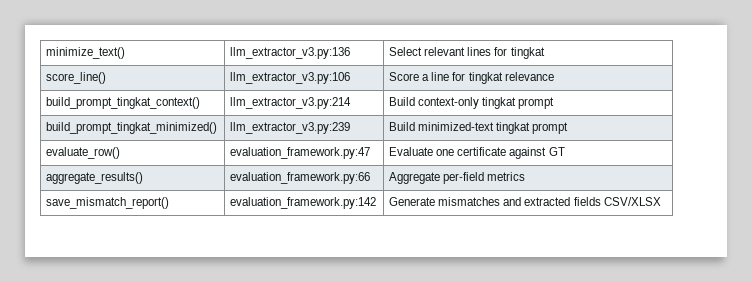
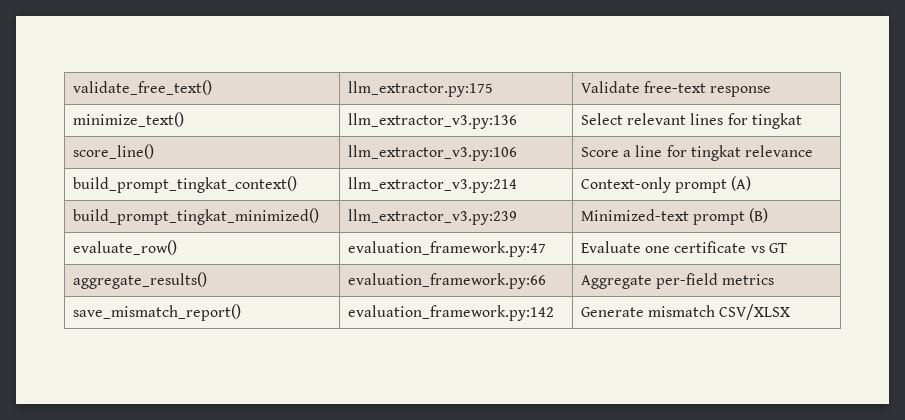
+ validate_free_text() | llm_extractor.py:175 | Validate free-text response
- build_prompt_tingkat_context() | llm_extractor_v3.py:214 | Build context-only tingkat prompt
+ build_prompt_tingkat_context() | llm_extractor_v3.py:214 | Context-only prompt (A)
- build_prompt_tingkat_minimized() | llm_extractor_v3.py:239 | Build minimized-text tingkat prompt
+ build_prompt_tingkat_minimized() | llm_extractor_v3.py:239 | Minimized-text prompt (B)
- evaluate_row() | evaluation_framework.py:47 | Evaluate one certificate against GT
+ evaluate_row() | evaluation_framework.py:47 | Evaluate one certificate vs GT
- save_mismatch_report() | evaluation_framework.py:142 | Generate mismatches and extracted fields CSV/XLSX
+ save_mismatch_report() | evaluation_framework.py:142 | Generate mismatch CSV/XLSX

